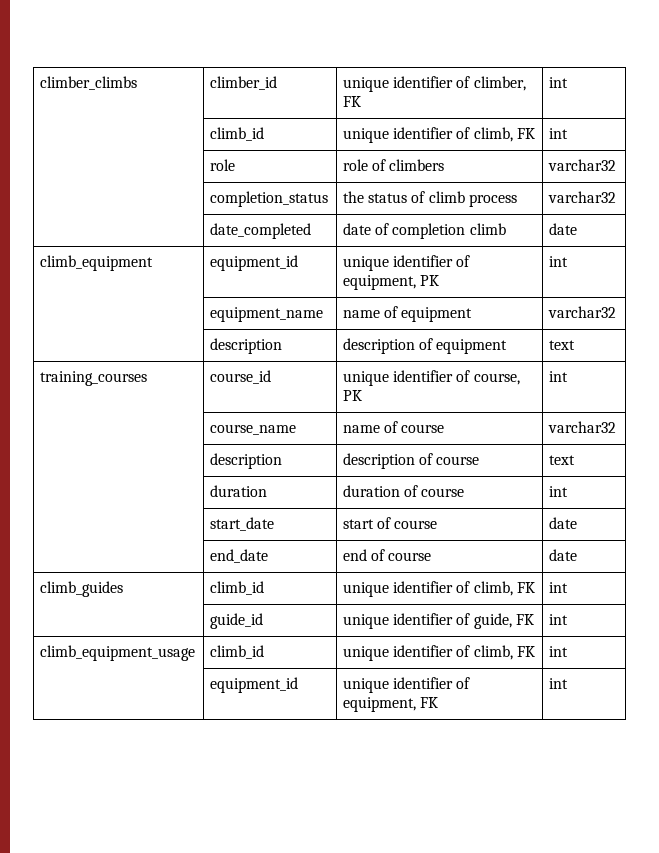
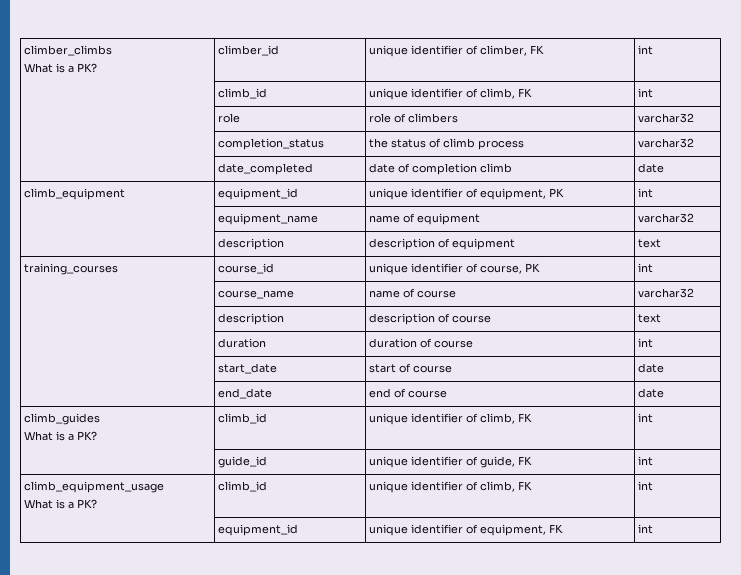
- climber_climbs | climber_id | unique identifier of climber, FK | int
+ climber_climbs
+ What is a PK? | climber_id | unique identifier of climber, FK | int
- climb_guides | climb_id | unique identifier of climb, FK | int
+ climb_guides
+ What is a PK? | climb_id | unique identifier of climb, FK | int
- climb_equipment_usage | climb_id | unique identifier of climb, FK | int
+ climb_equipment_usage
+ What is a PK? | climb_id | unique identifier of climb, FK | int

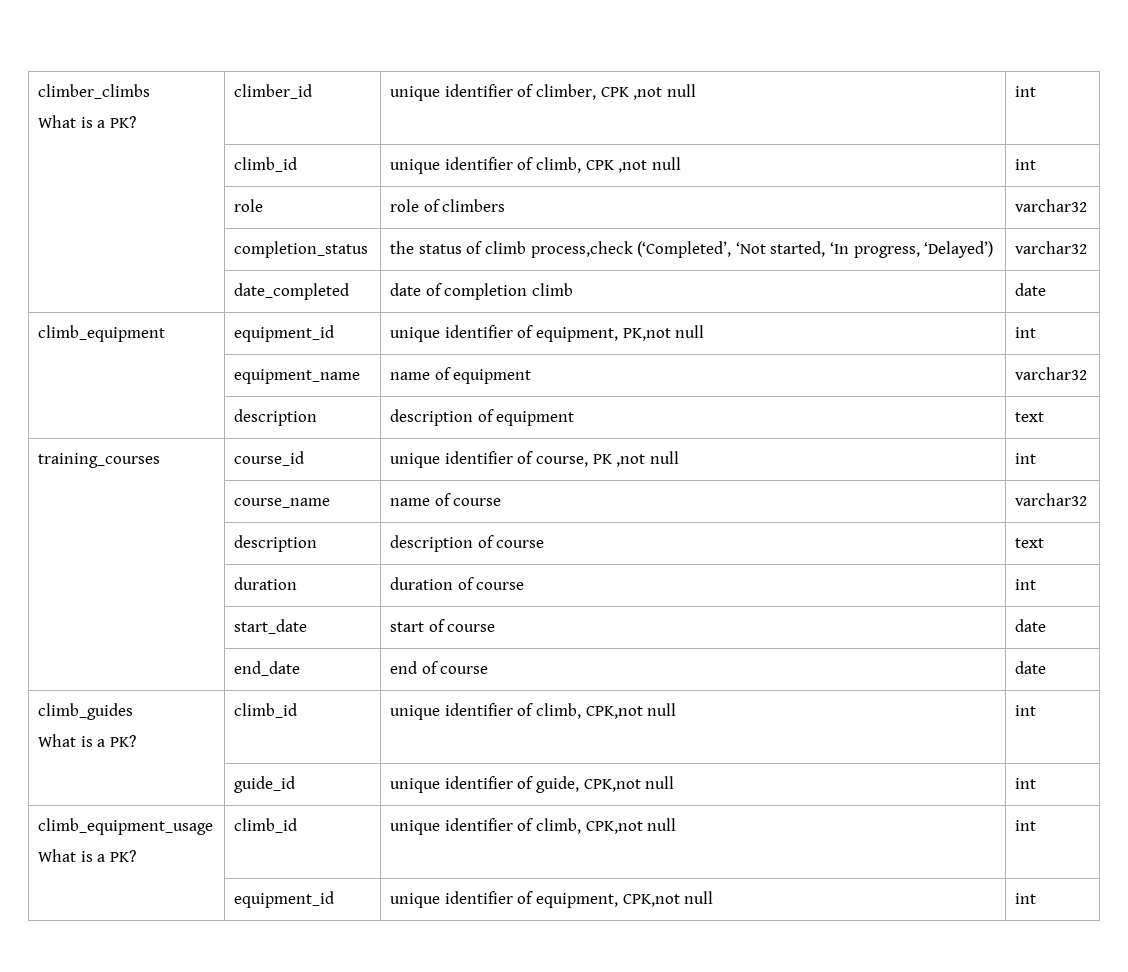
  climber_climbs
- What is a PK? | climber_id | unique identifier of climber, FK | int
- | climb_id | unique identifier of climb, FK | int
+ What is a PK? | climber_id | unique identifier of climber, CPK ,not null | int
+ | climb_id | unique identifier of climb, CPK ,not null | int
- | completion_status | the status of climb process | varchar32
+ | completion_status | the status of climb process,check (‘Completed’, ‘Not started, ‘In progress, ‘Delayed’) | varchar32
- climb_equipment | equipment_id | unique identifier of equipment, PK | int
+ climb_equipment | equipment_id | unique identifier of equipment, PK,not null | int
- training_courses | course_id | unique identifier of course, PK | int
+ training_courses | course_id | unique identifier of course, PK ,not null | int
  climb_guides
- What is a PK? | climb_id | unique identifier of climb, FK | int
+ What is a PK? | climb_id | unique identifier of climb, CPK,not null | int
- | guide_id | unique identifier of guide, FK | int
+ | guide_id | unique identifier of guide, CPK,not null | int
  climb_equipment_usage
- What is a PK? | climb_id | unique identifier of climb, FK | int
+ What is a PK? | climb_id | unique identifier of climb, CPK,not null | int
- | equipment_id | unique identifier of equipment, FK | int
+ | equipment_id | unique identifier of equipment, CPK,not null | int

